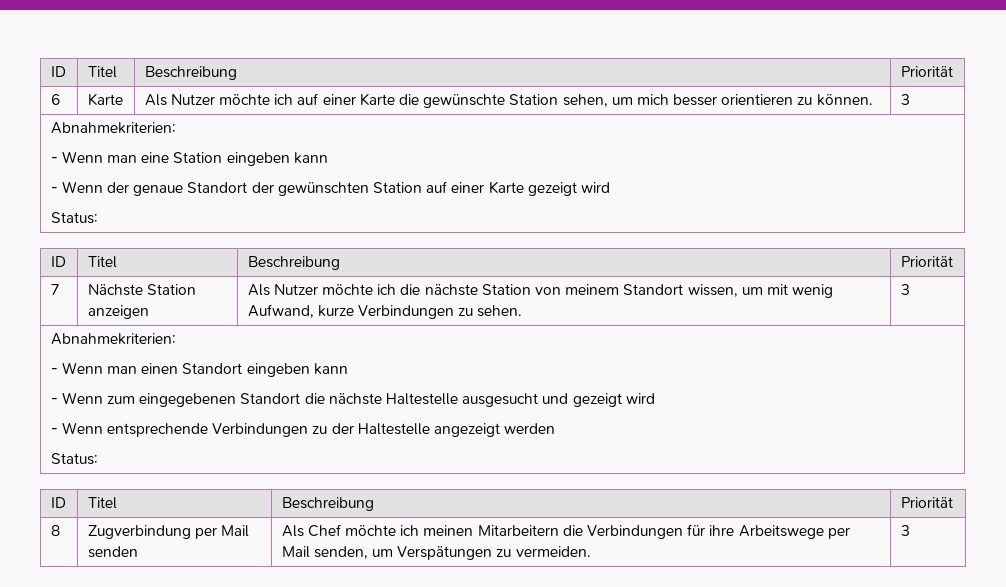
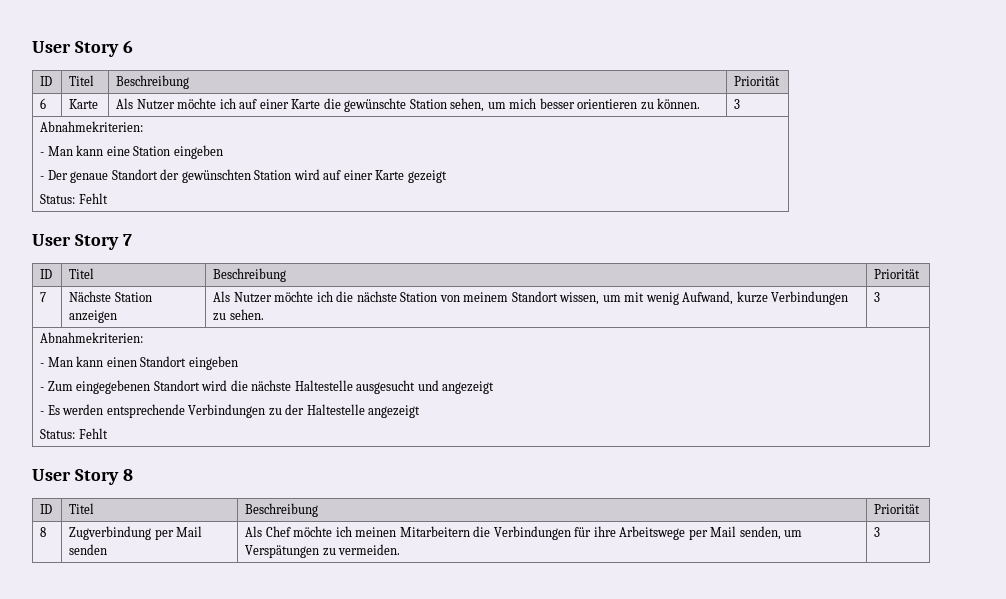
+ User Story 6
  6 | Karte | Als Nutzer möchte ich auf einer Karte die gewünschte Station sehen, um mich besser orientieren zu können. | 3
  Abnahmekriterien:
- - Wenn man eine Station eingeben kann
- - Wenn der genaue Standort der gewünschten Station auf einer Karte gezeigt wird
- Status:
+ - Man kann eine Station eingeben
+ - Der genaue Standort der gewünschten Station wird auf einer Karte gezeigt
+ Status: Fehlt
+ User Story 7
  7 | Nächste Station anzeigen | Als Nutzer möchte ich die nächste Station von meinem Standort wissen, um mit wenig Aufwand, kurze Verbindungen zu sehen. | 3
  Abnahmekriterien:
- - Wenn man einen Standort eingeben kann
- - Wenn zum eingegebenen Standort die nächste Haltestelle ausgesucht und gezeigt wird
- - Wenn entsprechende Verbindungen zu der Haltestelle angezeigt werden
- Status:
+ - Man kann einen Standort eingeben
+ - Zum eingegebenen Standort wird die nächste Haltestelle ausgesucht und angezeigt
+ - Es werden entsprechende Verbindungen zu der Haltestelle angezeigt
+ Status: Fehlt
+ User Story 8

